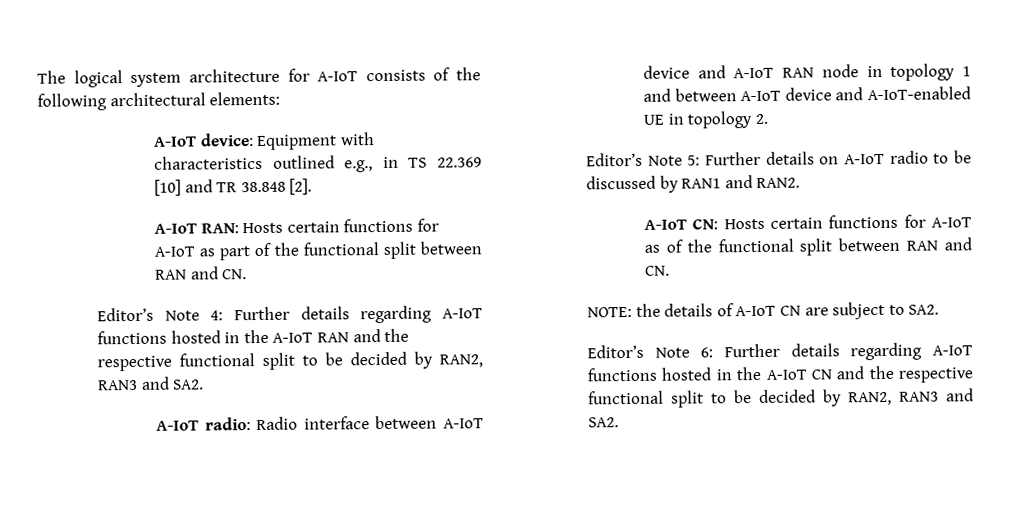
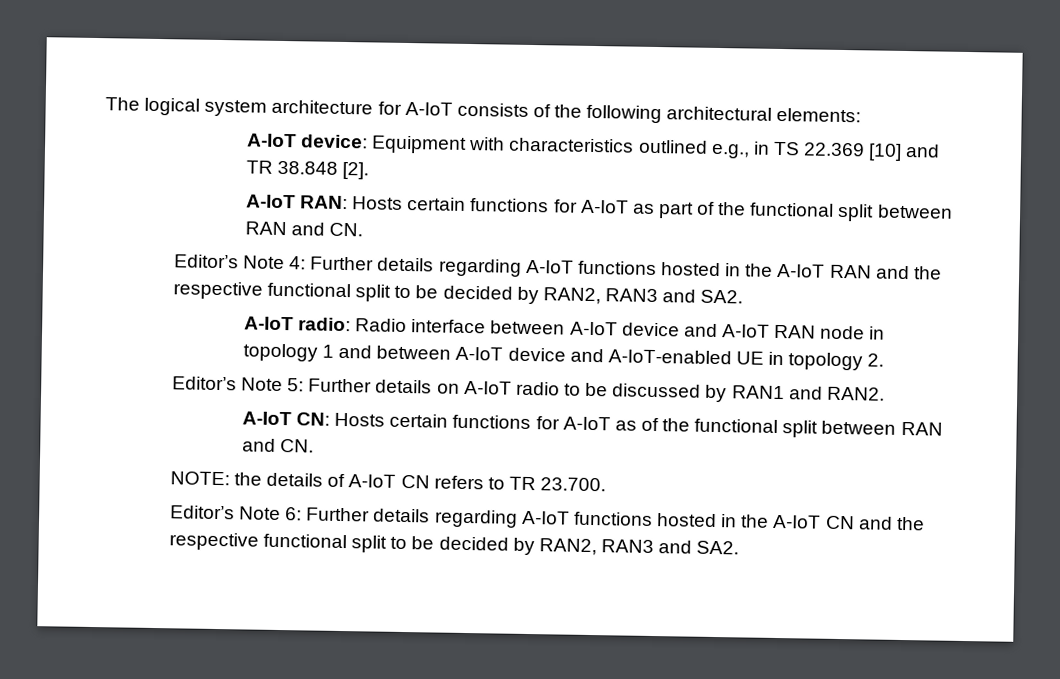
- NOTE: the details of A-IoT CN are subject to SA2.
+ NOTE: the details of A-IoT CN refers to TR 23.700.

